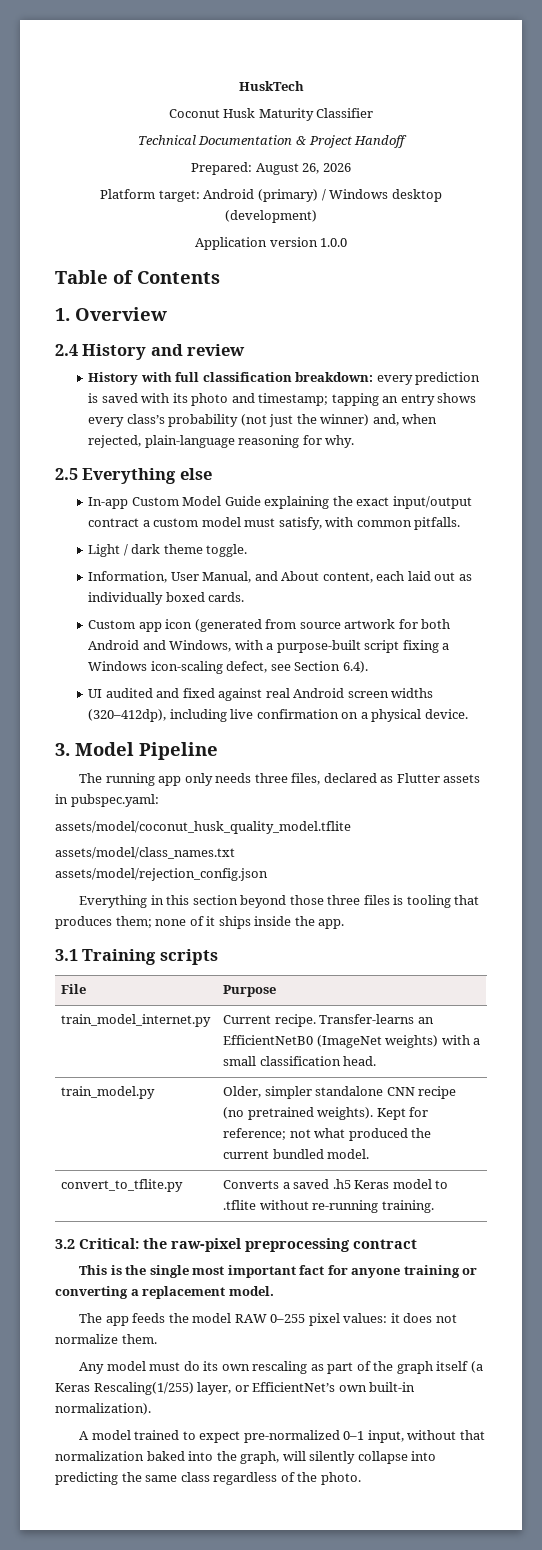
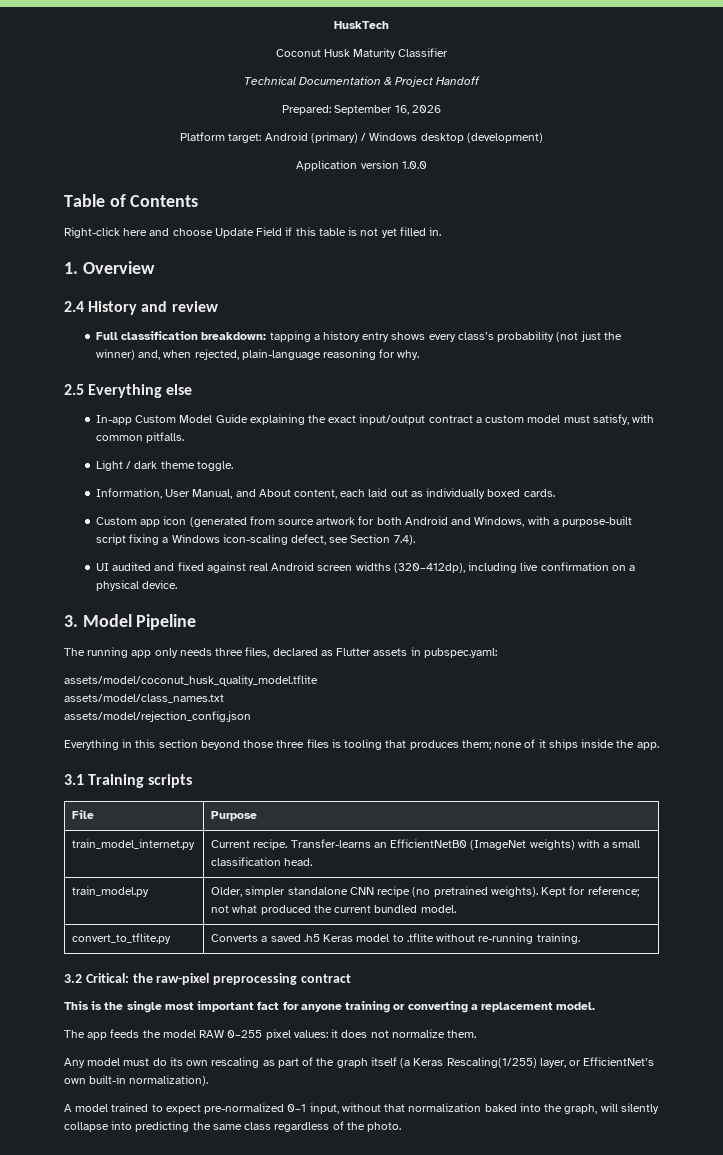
- Prepared: August 26, 2026
+ Prepared: September 16, 2026
+ Right-click here and choose Update Field if this table is not yet filled in.
- History with full classification breakdown: every prediction is saved with its photo and timestamp; tapping an entry shows every class’s probability (not just the winner) and, when rejected, plain-language reasoning for why.
+ Full classification breakdown: tapping a history entry shows every class’s probability (not just the winner) and, when rejected, plain-language reasoning for why.
- Custom app icon (generated from source artwork for both Android and Windows, with a purpose-built script fixing a Windows icon-scaling defect, see Section 6.4).
+ Custom app icon (generated from source artwork for both Android and Windows, with a purpose-built script fixing a Windows icon-scaling defect, see Section 7.4).

